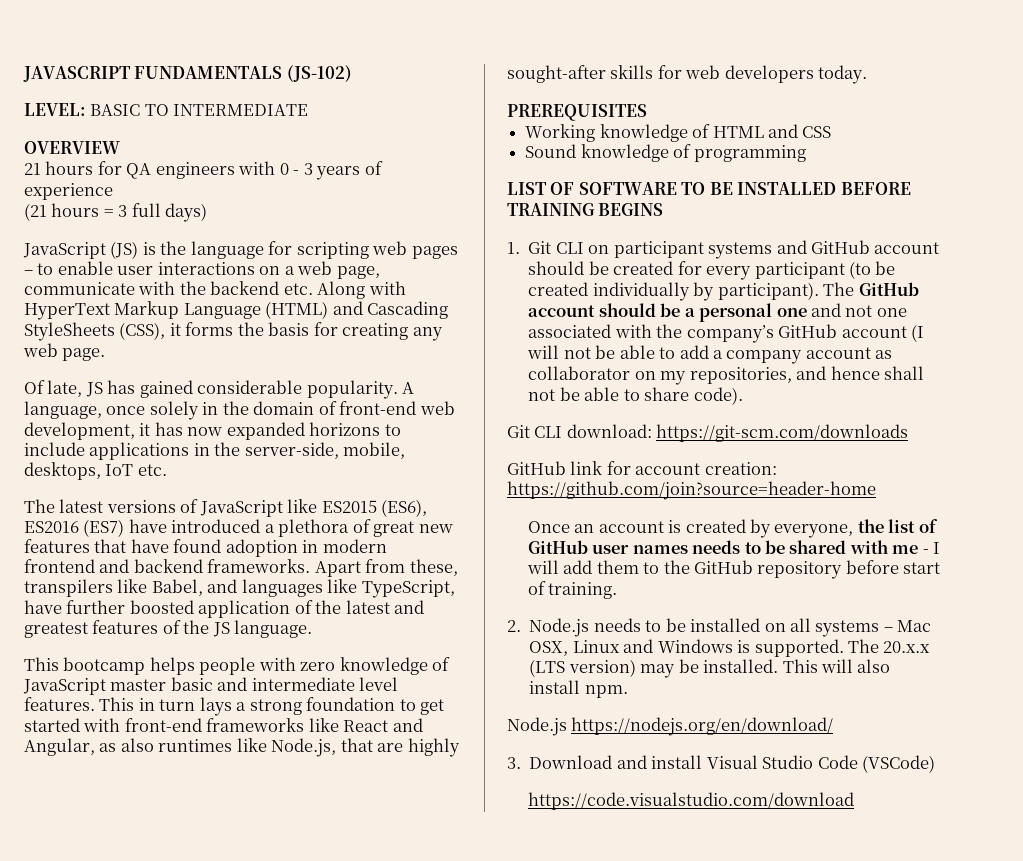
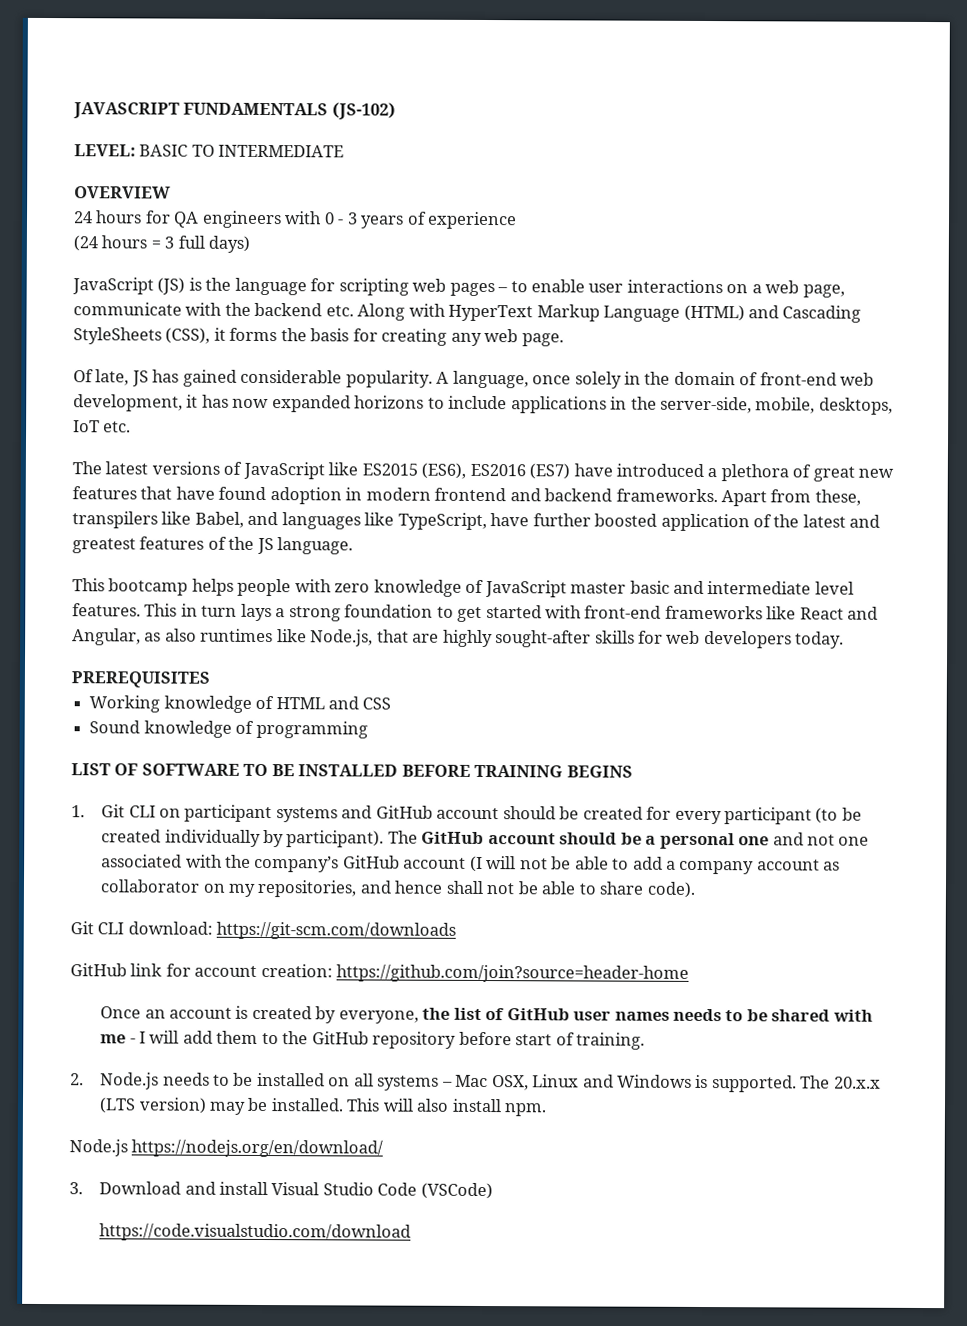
- 21 hours for QA engineers with 0 - 3 years of experience
+ 24 hours for QA engineers with 0 - 3 years of experience
- (21 hours = 3 full days)
+ (24 hours = 3 full days)

